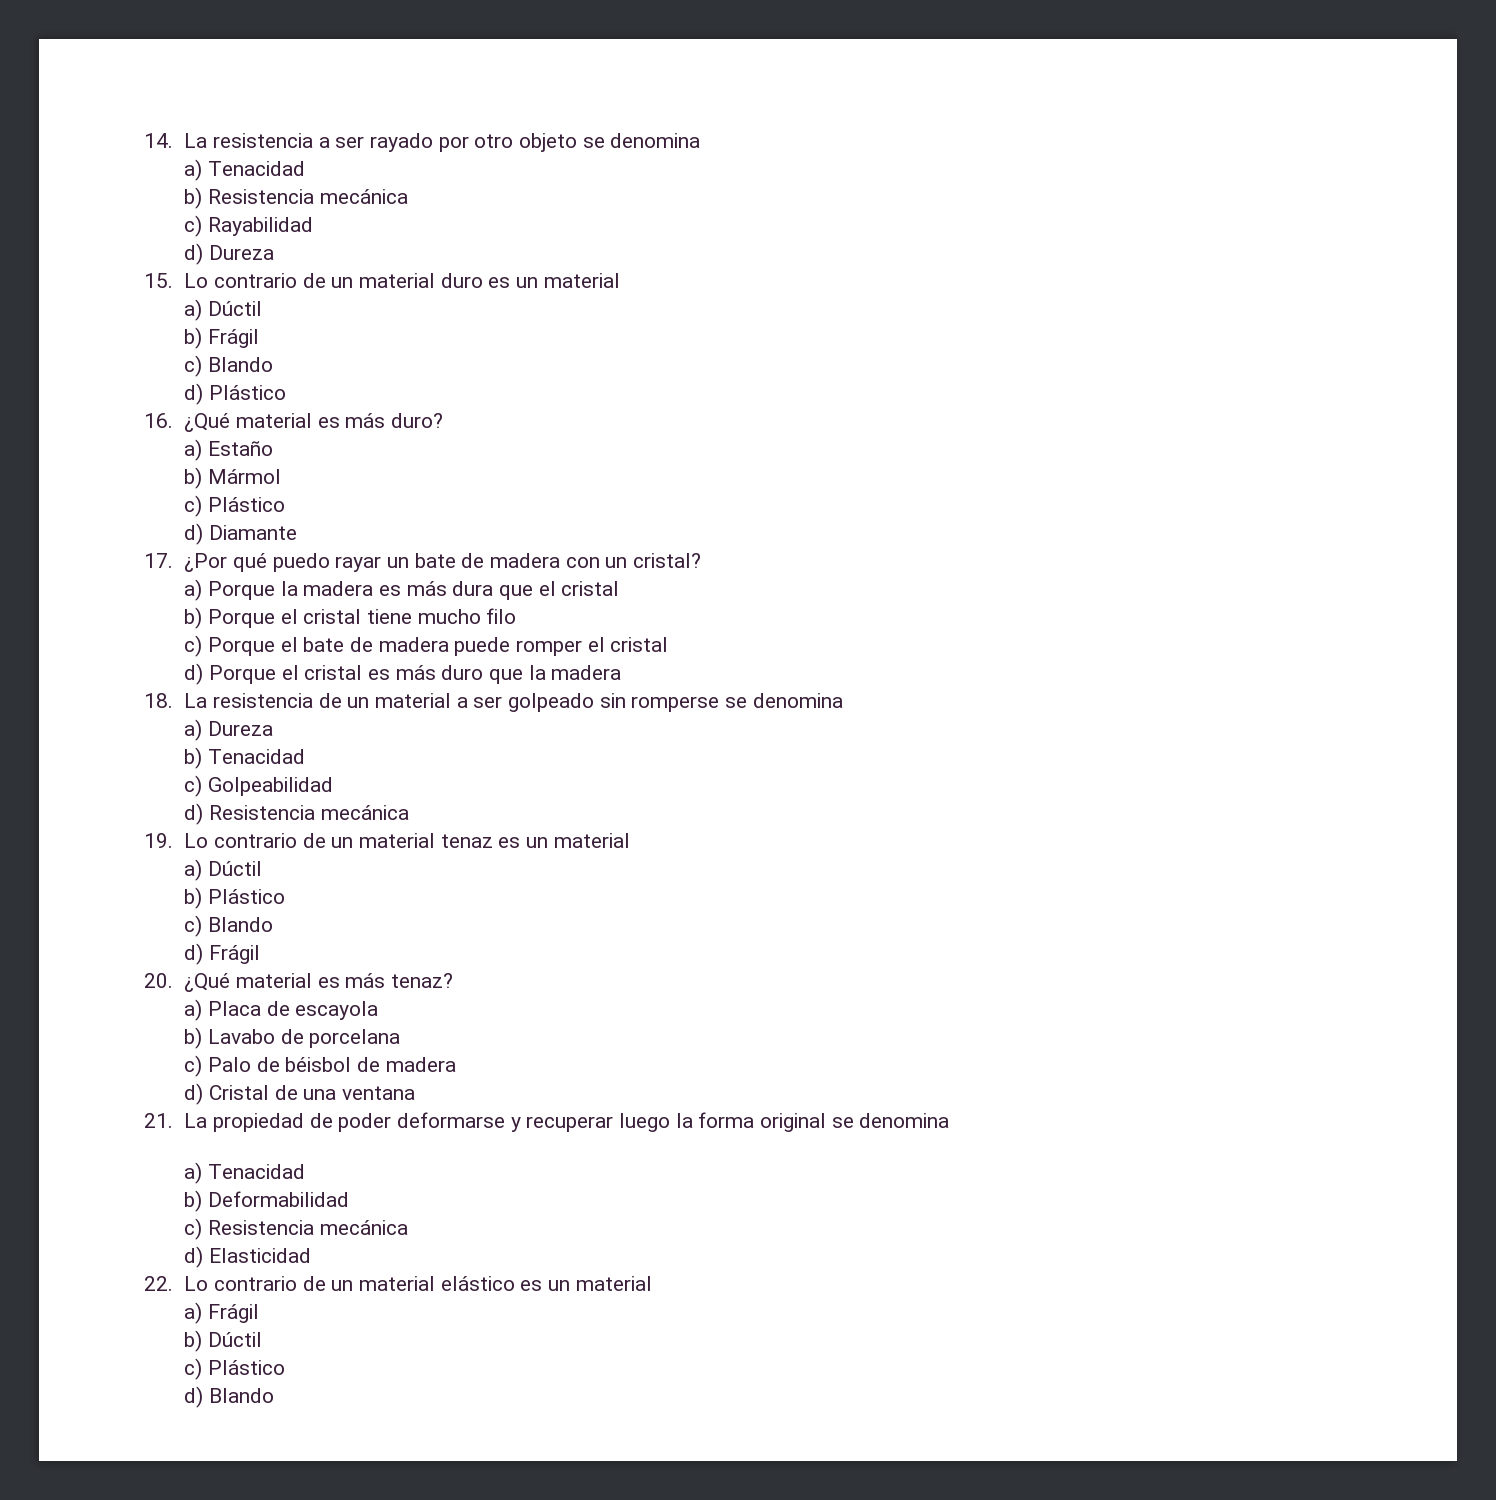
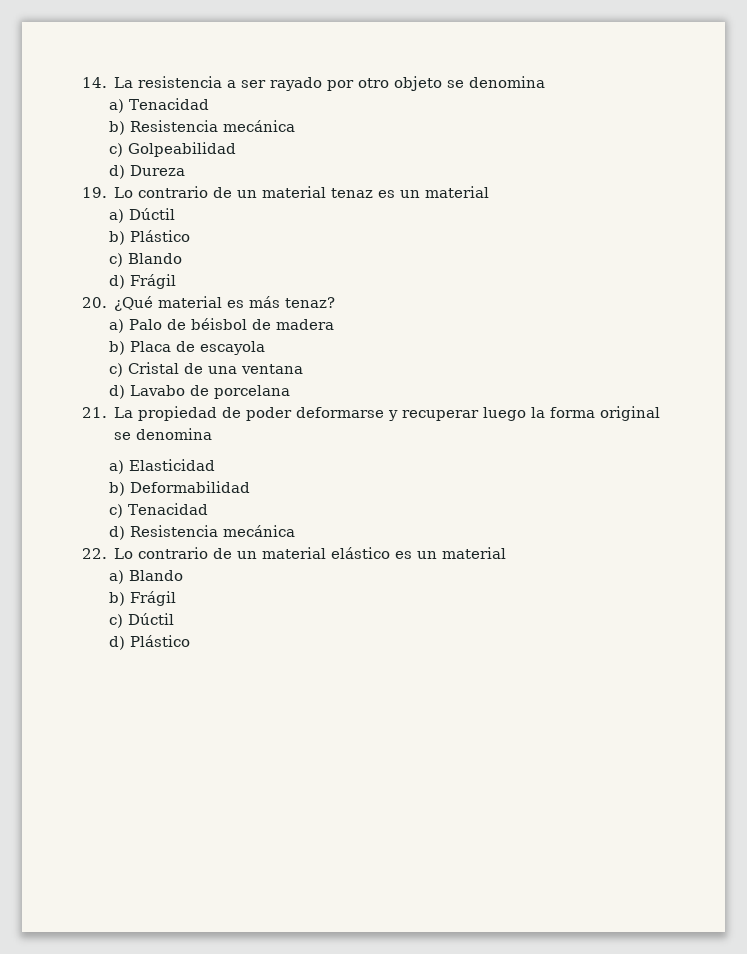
- c) Rayabilidad
+ c) Golpeabilidad
- 15. Lo contrario de un material duro es un material
- a) Dúctil
- b) Frágil
- c) Blando
- d) Plástico
- 16. ¿Qué material es más duro?
- a) Estaño
- b) Mármol
- c) Plástico
- d) Diamante
- 17. ¿Por qué puedo rayar un bate de madera con un cristal?
- a) Porque la madera es más dura que el cristal
- b) Porque el cristal tiene mucho filo
- c) Porque el bate de madera puede romper el cristal
- d) Porque el cristal es más duro que la madera
- 18. La resistencia de un material a ser golpeado sin romperse se denomina
- a) Dureza
- b) Tenacidad
- c) Golpeabilidad
- d) Resistencia mecánica
- a) Placa de escayola
- b) Lavabo de porcelana
- c) Palo de béisbol de madera
+ a) Palo de béisbol de madera
- d) Cristal de una ventana
+ b) Placa de escayola
+ c) Cristal de una ventana
+ d) Lavabo de porcelana
  21. La propiedad de poder deformarse y recuperar luego la forma original se denomina
- a) Tenacidad
+ a) Elasticidad
- c) Resistencia mecánica
- d) Elasticidad
+ c) Tenacidad
+ d) Resistencia mecánica
- a) Frágil
- b) Dúctil
- c) Plástico
- d) Blando
+ a) Blando
+ b) Frágil
+ c) Dúctil
+ d) Plástico

